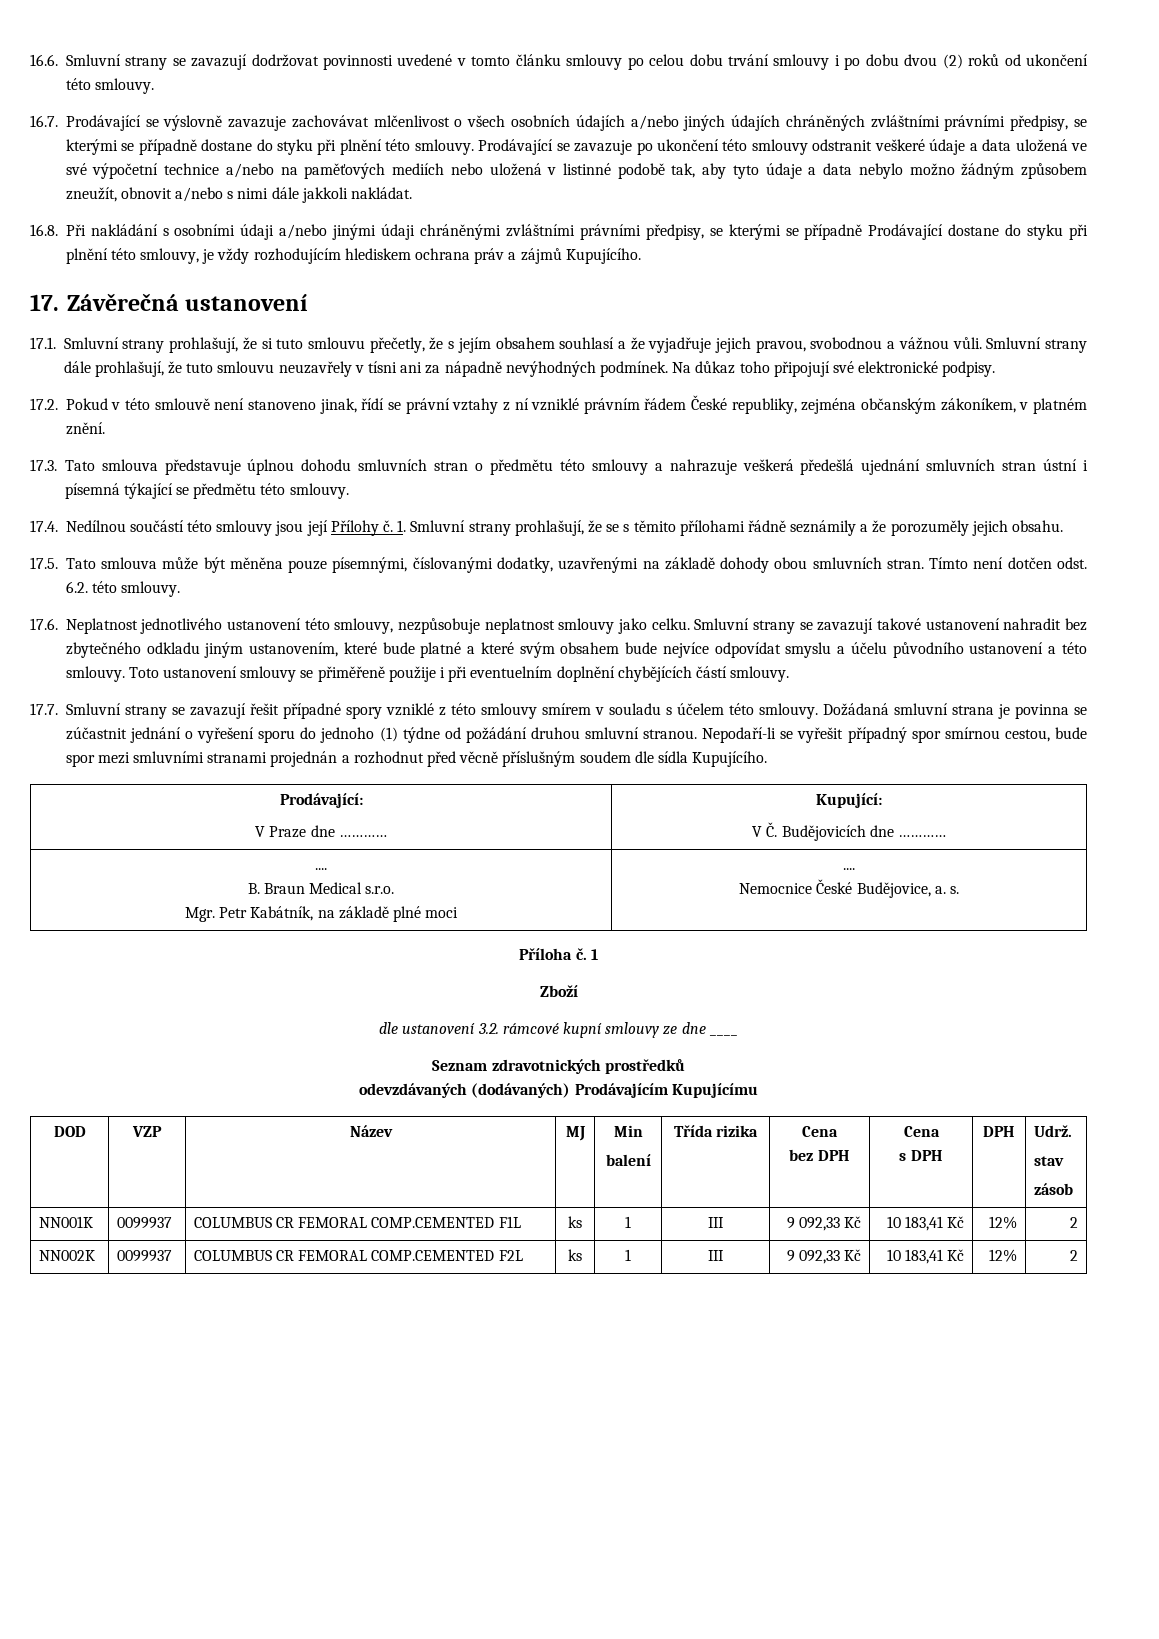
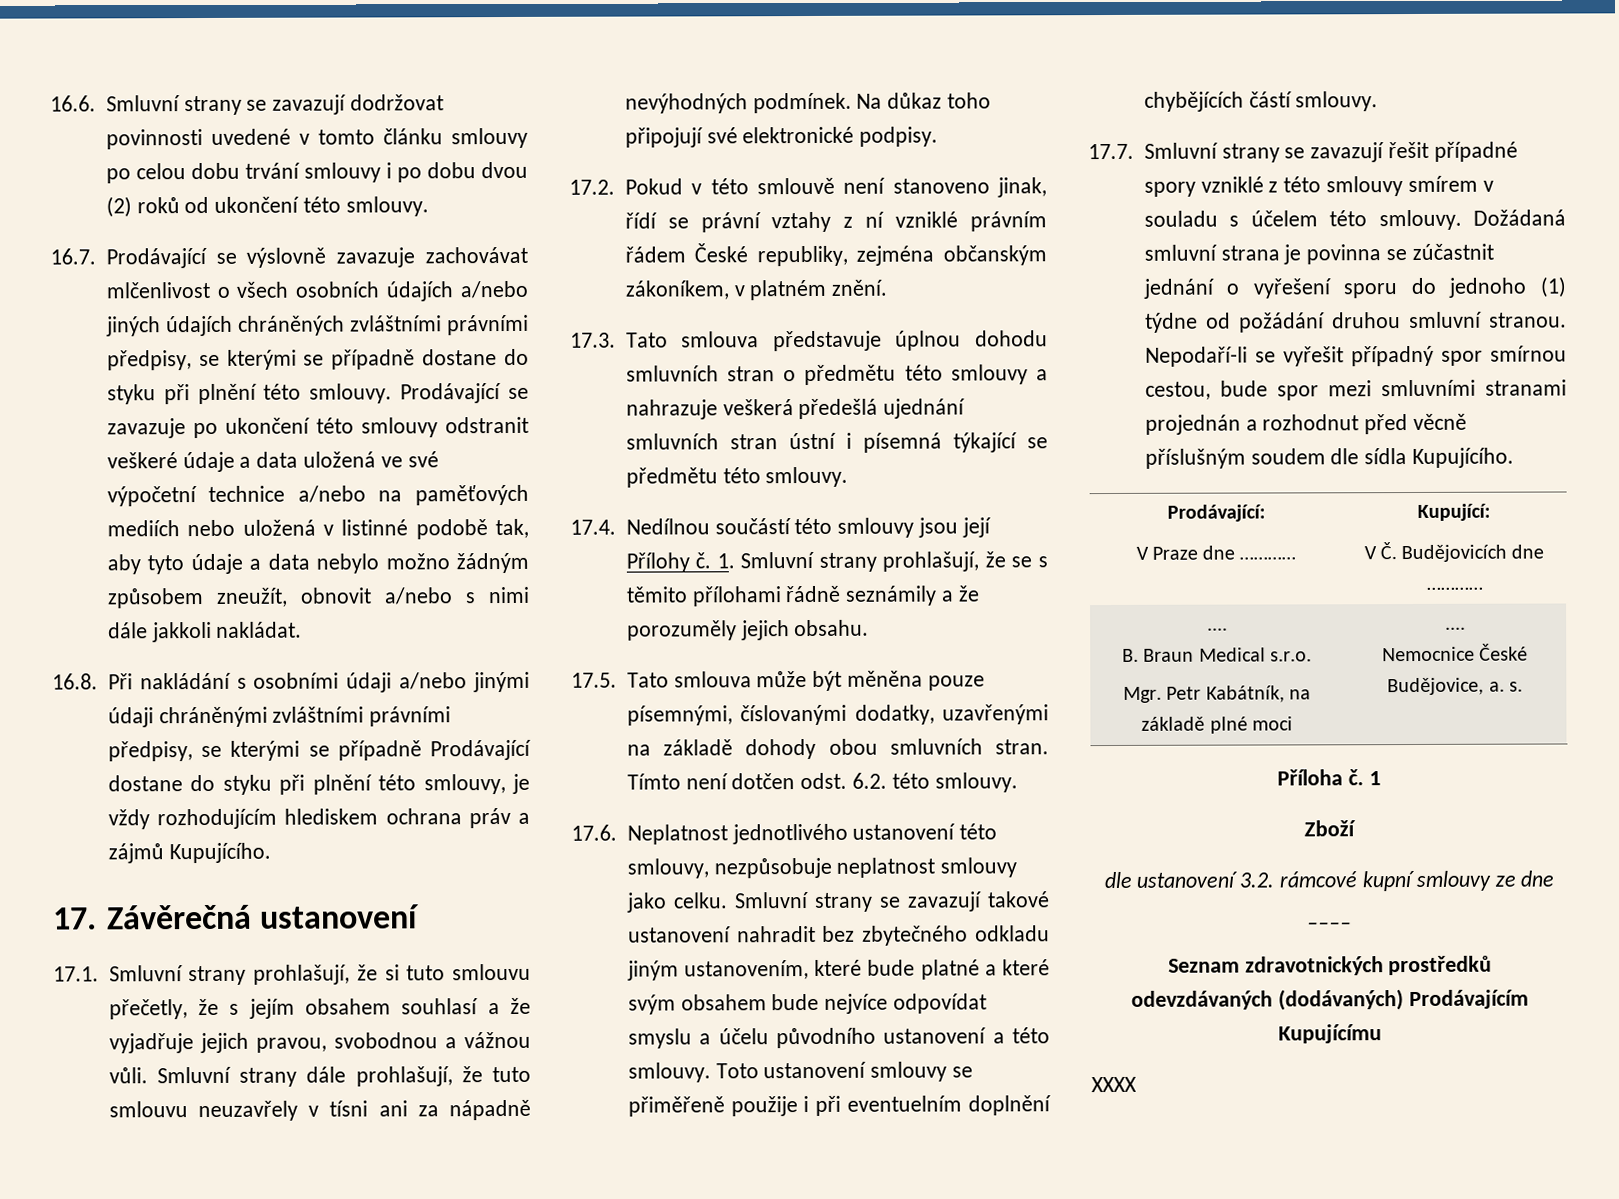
- DOD | VZP | Název | MJ | Min
- balení | Třída rizika | Cena
- bez DPH | Cena
- s DPH | DPH | Udrž.
- stav
- zásob
- NN001K | 0099937 | COLUMBUS CR FEMORAL COMP.CEMENTED F1L | ks | 1 | III | 9 092,33 Kč | 10 183,41 Kč | 12% | 2
- NN002K | 0099937 | COLUMBUS CR FEMORAL COMP.CEMENTED F2L | ks | 1 | III | 9 092,33 Kč | 10 183,41 Kč | 12% | 2
+ XXXX

